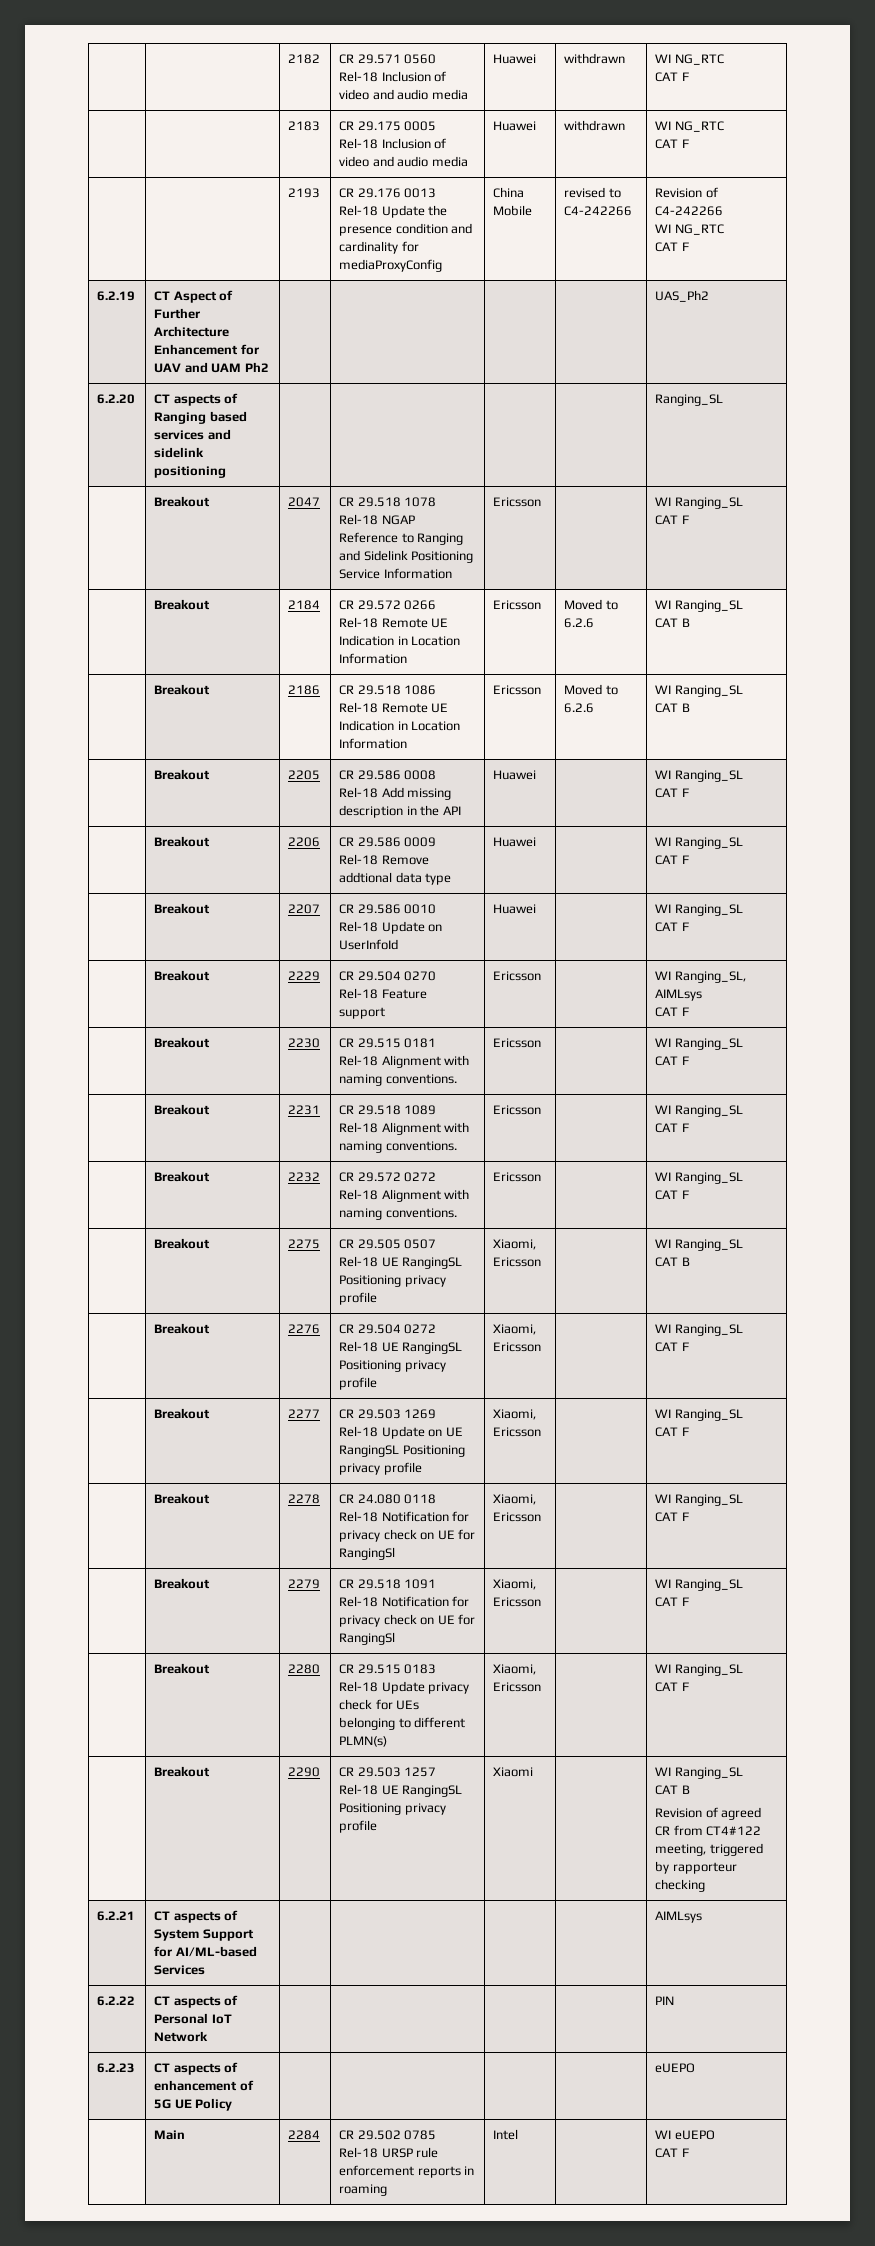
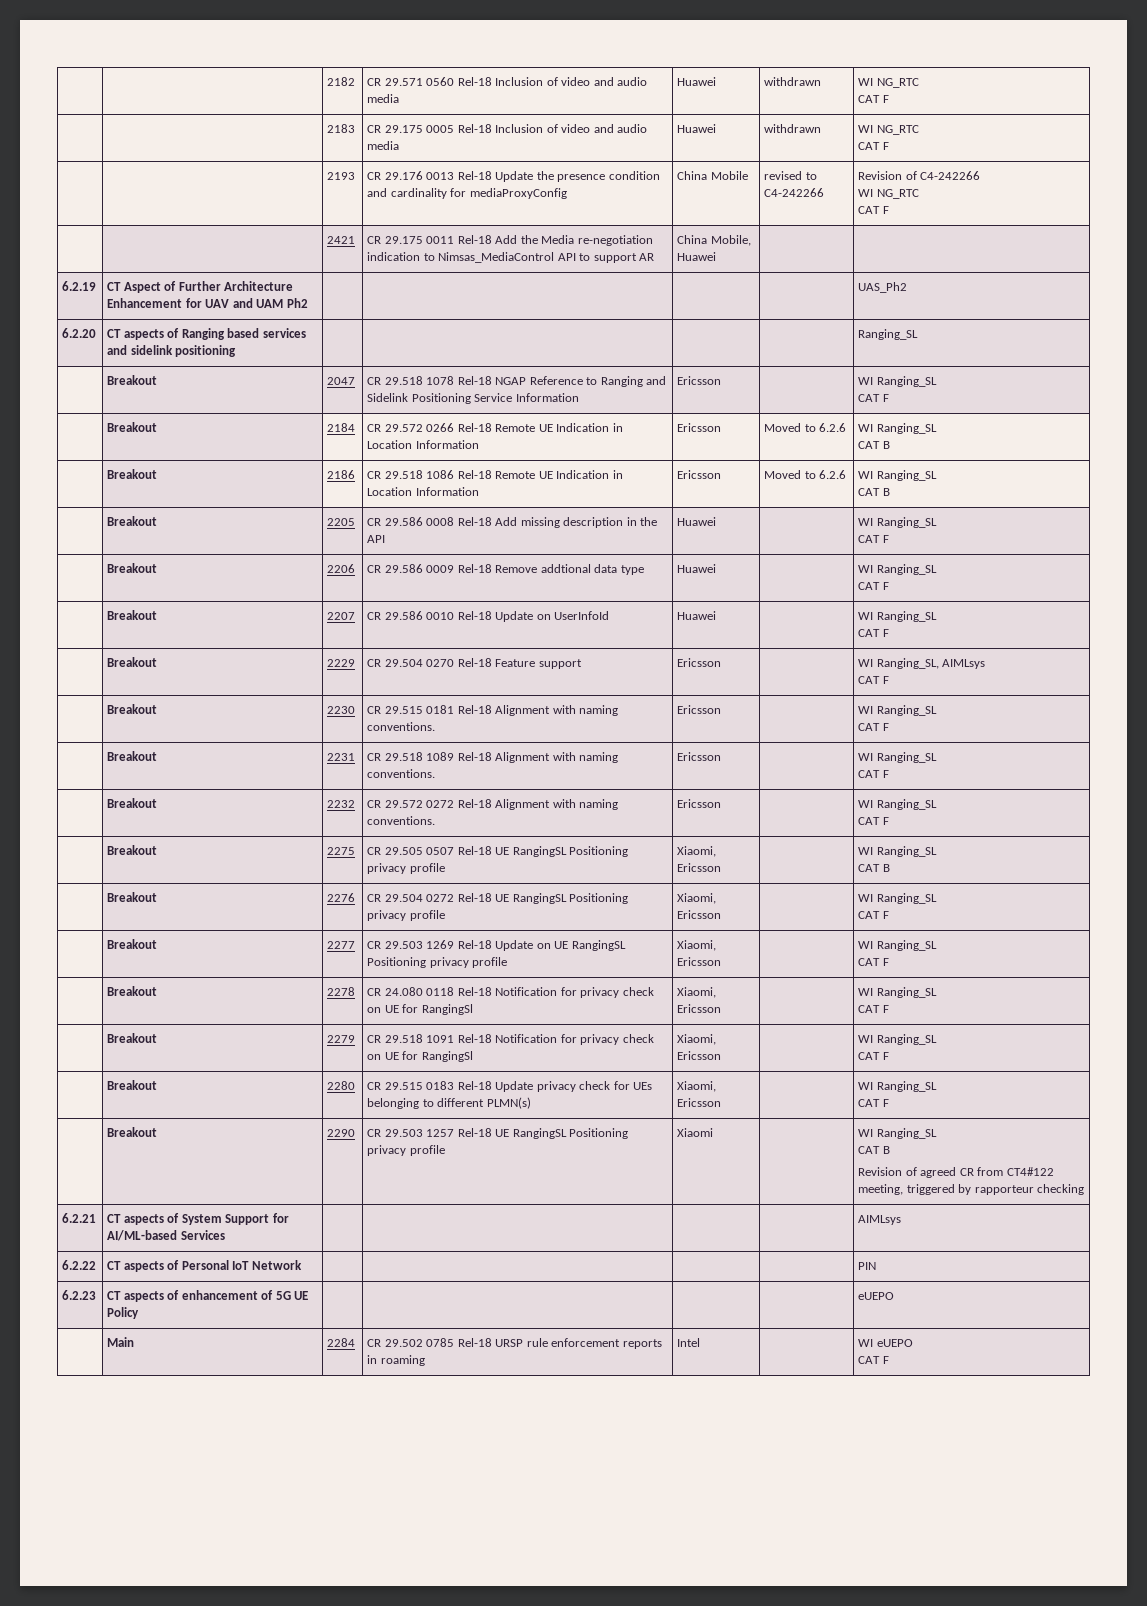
+ | | 2421 | CR 29.175 0011 Rel-18 Add the Media re-negotiation indication to Nimsas_MediaControl API to support AR | China Mobile, Huawei | |

